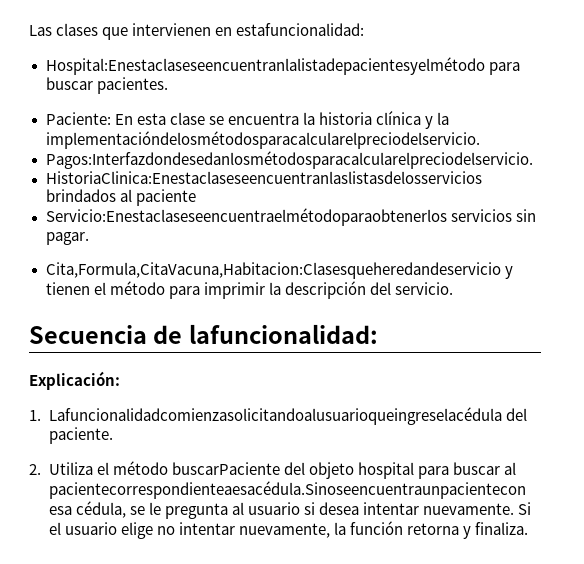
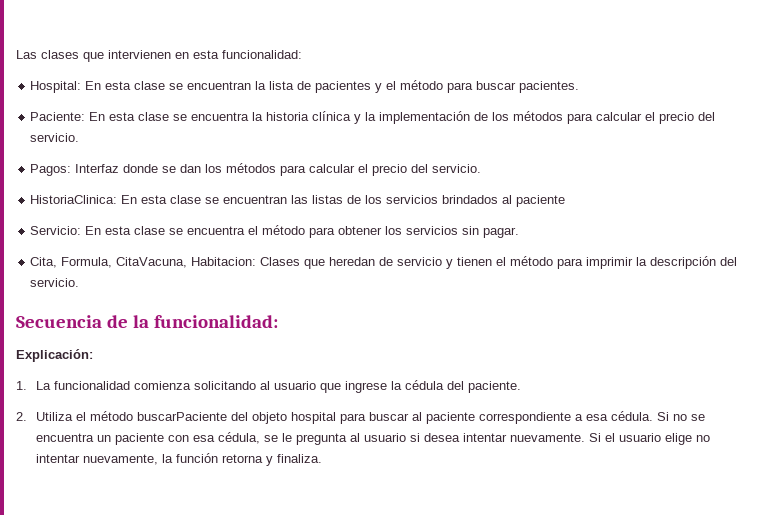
- Las clases que intervienen en estafuncionalidad:
- Hospital:Enestaclaseseencuentranlalistadepacientesyelmétodo para buscar pacientes.
+ Las clases que intervienen en esta funcionalidad:
+ Hospital: En esta clase se encuentran la lista de pacientes y el método para buscar pacientes.
- Paciente: En esta clase se encuentra la historia clínica y la implementacióndelosmétodosparacalcularelpreciodelservicio.
- Pagos:Interfazdondesedanlosmétodosparacalcularelpreciodelservicio.
- HistoriaClinica:Enestaclaseseencuentranlaslistasdelosservicios brindados al paciente
- Servicio:Enestaclaseseencuentraelmétodoparaobtenerlos servicios sin pagar.
- Cita,Formula,CitaVacuna,Habitacion:Clasesqueheredandeservicio y tienen el método para imprimir la descripción del servicio.
+ Paciente: En esta clase se encuentra la historia clínica y la implementación de los métodos para calcular el precio del servicio.
+ Pagos: Interfaz donde se dan los métodos para calcular el precio del servicio.
+ HistoriaClinica: En esta clase se encuentran las listas de los servicios brindados al paciente
+ Servicio: En esta clase se encuentra el método para obtener los servicios sin pagar.
+ Cita, Formula, CitaVacuna, Habitacion: Clases que heredan de servicio y tienen el método para imprimir la descripción del servicio.
- Secuencia de lafuncionalidad:
+ Secuencia de la funcionalidad:
- 1. Lafuncionalidadcomienzasolicitandoalusuarioqueingreselacédula del paciente.
+ 1. La funcionalidad comienza solicitando al usuario que ingrese la cédula del paciente.
- 2. Utiliza el método buscarPaciente del objeto hospital para buscar al pacientecorrespondienteaesacédula.Sinoseencuentraunpacientecon esa cédula, se le pregunta al usuario si desea intentar nuevamente.
+ 2. Utiliza el método buscarPaciente del objeto hospital para buscar al paciente correspondiente a esa cédula. Si no se encuentra un paciente con esa cédula, se le pregunta al usuario si desea intentar nuevamente.

